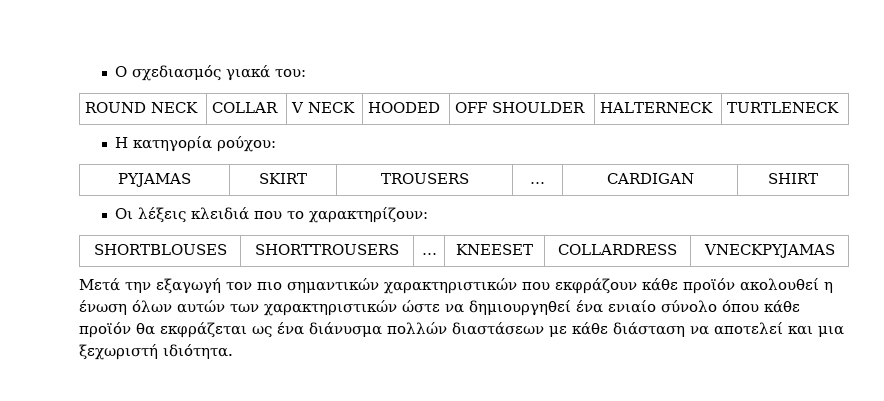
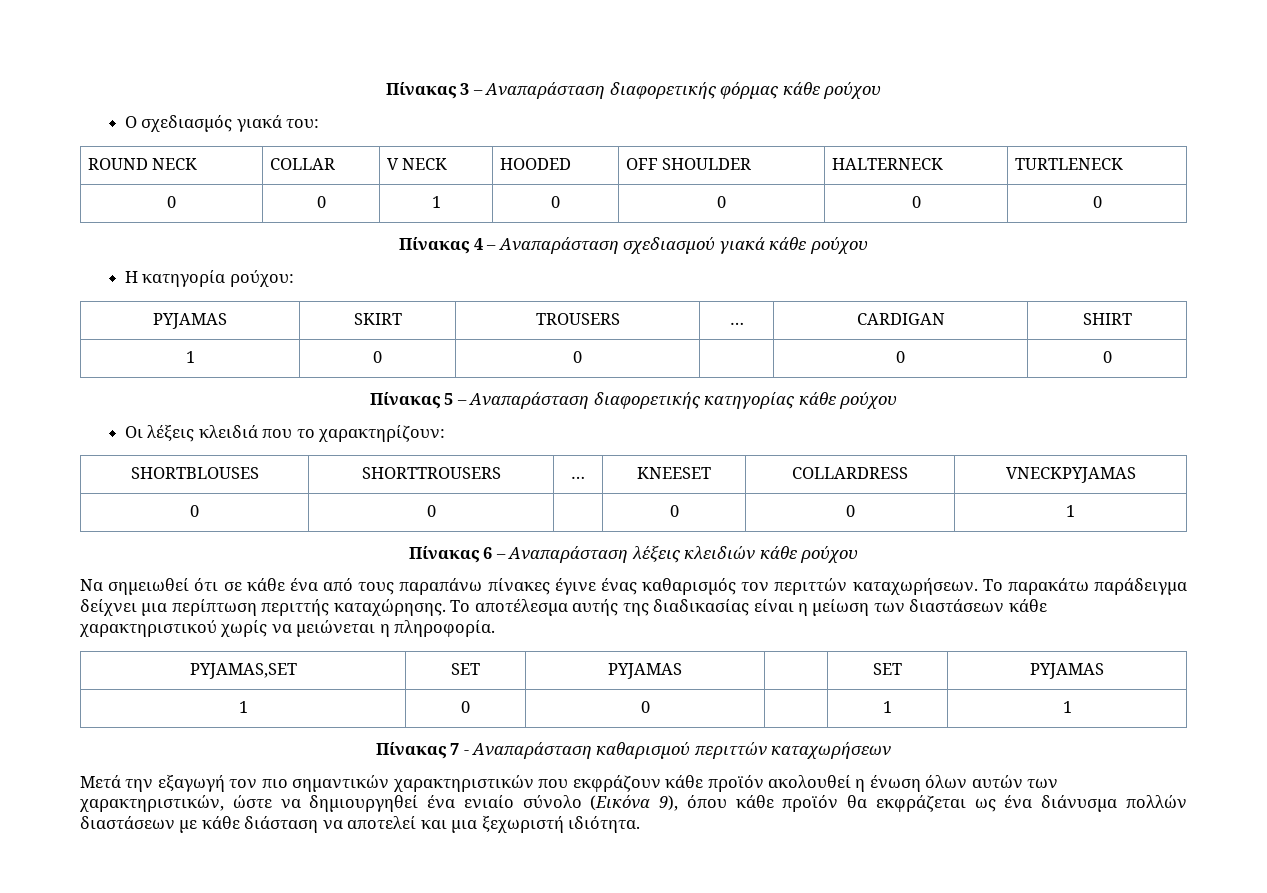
+ Πίνακας 3 – Αναπαράσταση διαφορετικής φόρμας κάθε ρούχου
+ 0 | 0 | 1 | 0 | 0 | 0 | 0
+ Πίνακας 4 – Αναπαράσταση σχεδιασμού γιακά κάθε ρούχου
+ 1 | 0 | 0 | | 0 | 0
+ Πίνακας 5 – Αναπαράσταση διαφορετικής κατηγορίας κάθε ρούχου
+ 0 | 0 | | 0 | 0 | 1
+ Πίνακας 6 – Αναπαράσταση λέξεις κλειδιών κάθε ρούχου
+ Να σημειωθεί ότι σε κάθε ένα από τους παραπάνω πίνακες έγινε ένας καθαρισμός τον περιττών καταχωρήσεων. Το παρακάτω παράδειγμα δείχνει μια περίπτωση περιττής καταχώρησης. Το αποτέλεσμα αυτής της διαδικασίας είναι η μείωση των διαστάσεων κάθε χαρακτηριστικού χωρίς να μειώνεται η πληροφορία.
+ PYJAMAS,SET | SET | PYJAMAS | | SET | PYJAMAS
+ 1 | 0 | 0 | | 1 | 1
+ Πίνακας 7 - Αναπαράσταση καθαρισμού περιττών καταχωρήσεων
- Μετά την εξαγωγή τον πιο σημαντικών χαρακτηριστικών που εκφράζουν κάθε προϊόν ακολουθεί η ένωση όλων αυτών των χαρακτηριστικών ώστε να δημιουργηθεί ένα ενιαίο σύνολο όπου κάθε προϊόν θα εκφράζεται ως ένα διάνυσμα πολλών διαστάσεων με κάθε διάσταση να αποτελεί και μια ξεχωριστή ιδιότητα.
+ Μετά την εξαγωγή τον πιο σημαντικών χαρακτηριστικών που εκφράζουν κάθε προϊόν ακολουθεί η ένωση όλων αυτών των χαρακτηριστικών, ώστε να δημιουργηθεί ένα ενιαίο σύνολο (Εικόνα 9), όπου κάθε προϊόν θα εκφράζεται ως ένα διάνυσμα πολλών διαστάσεων με κάθε διάσταση να αποτελεί και μια ξεχωριστή ιδιότητα.

